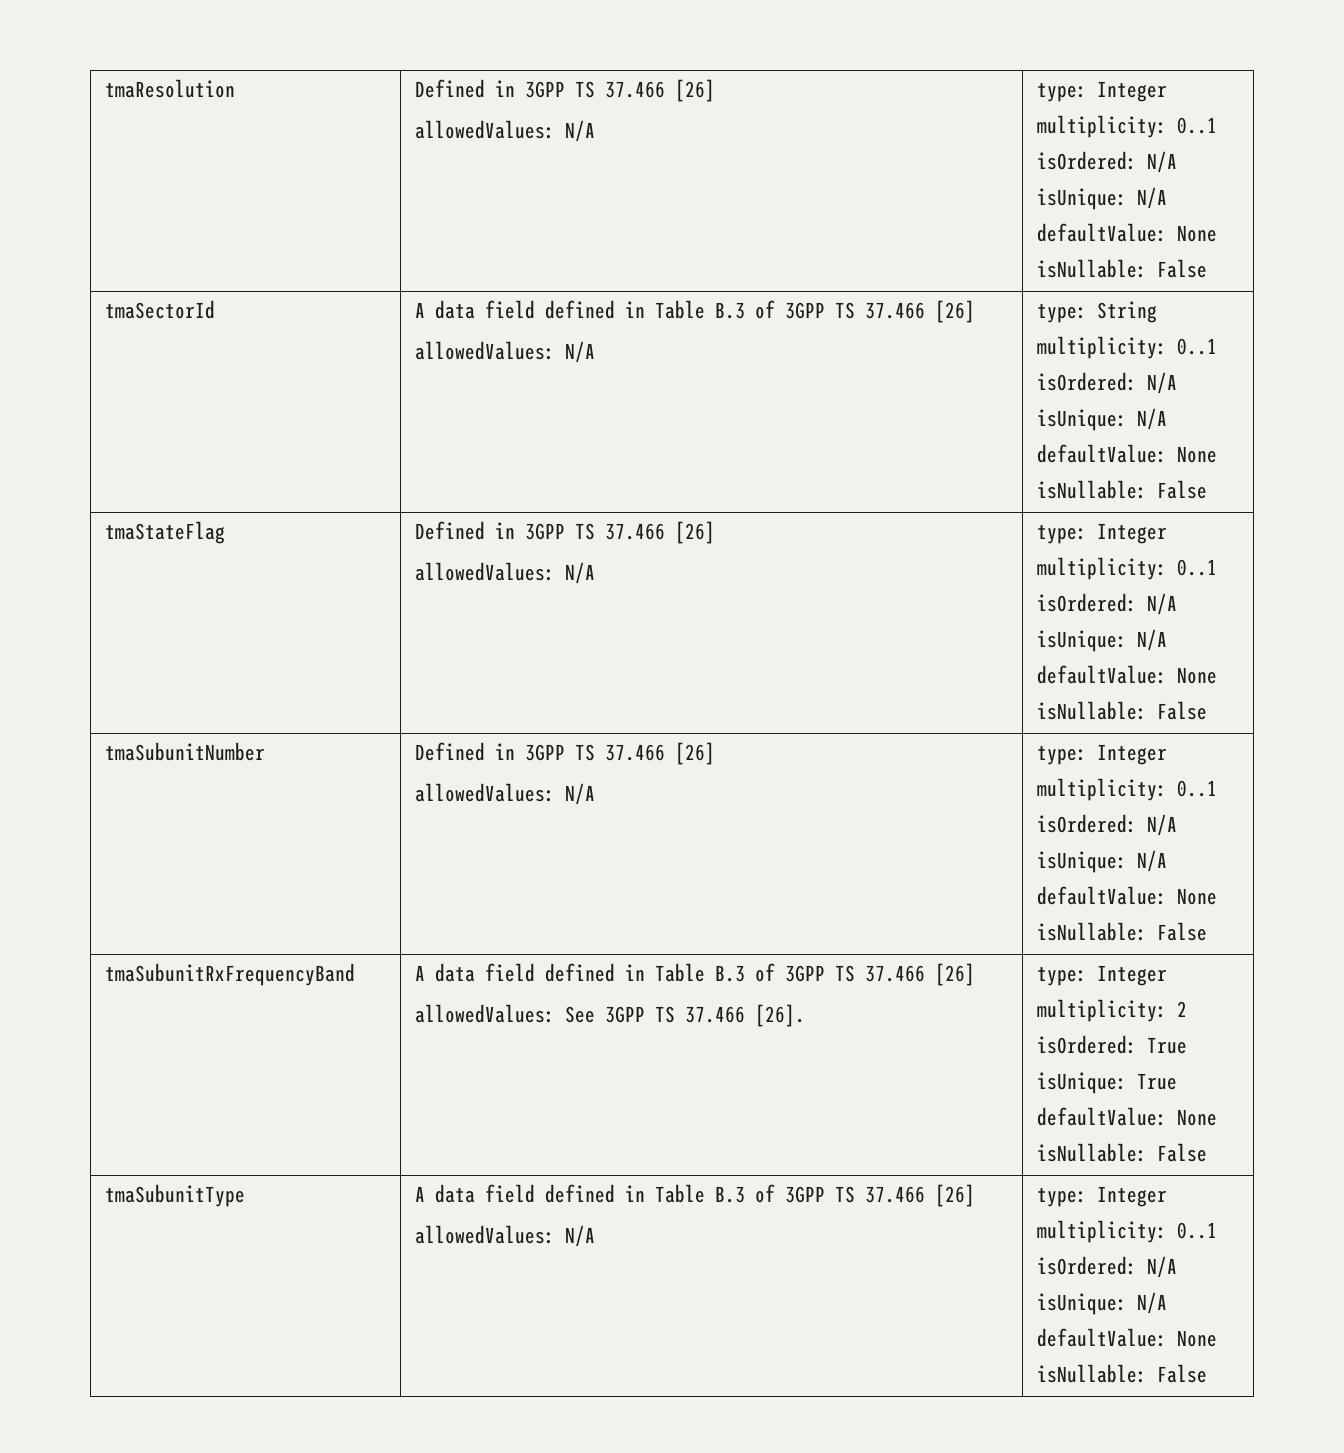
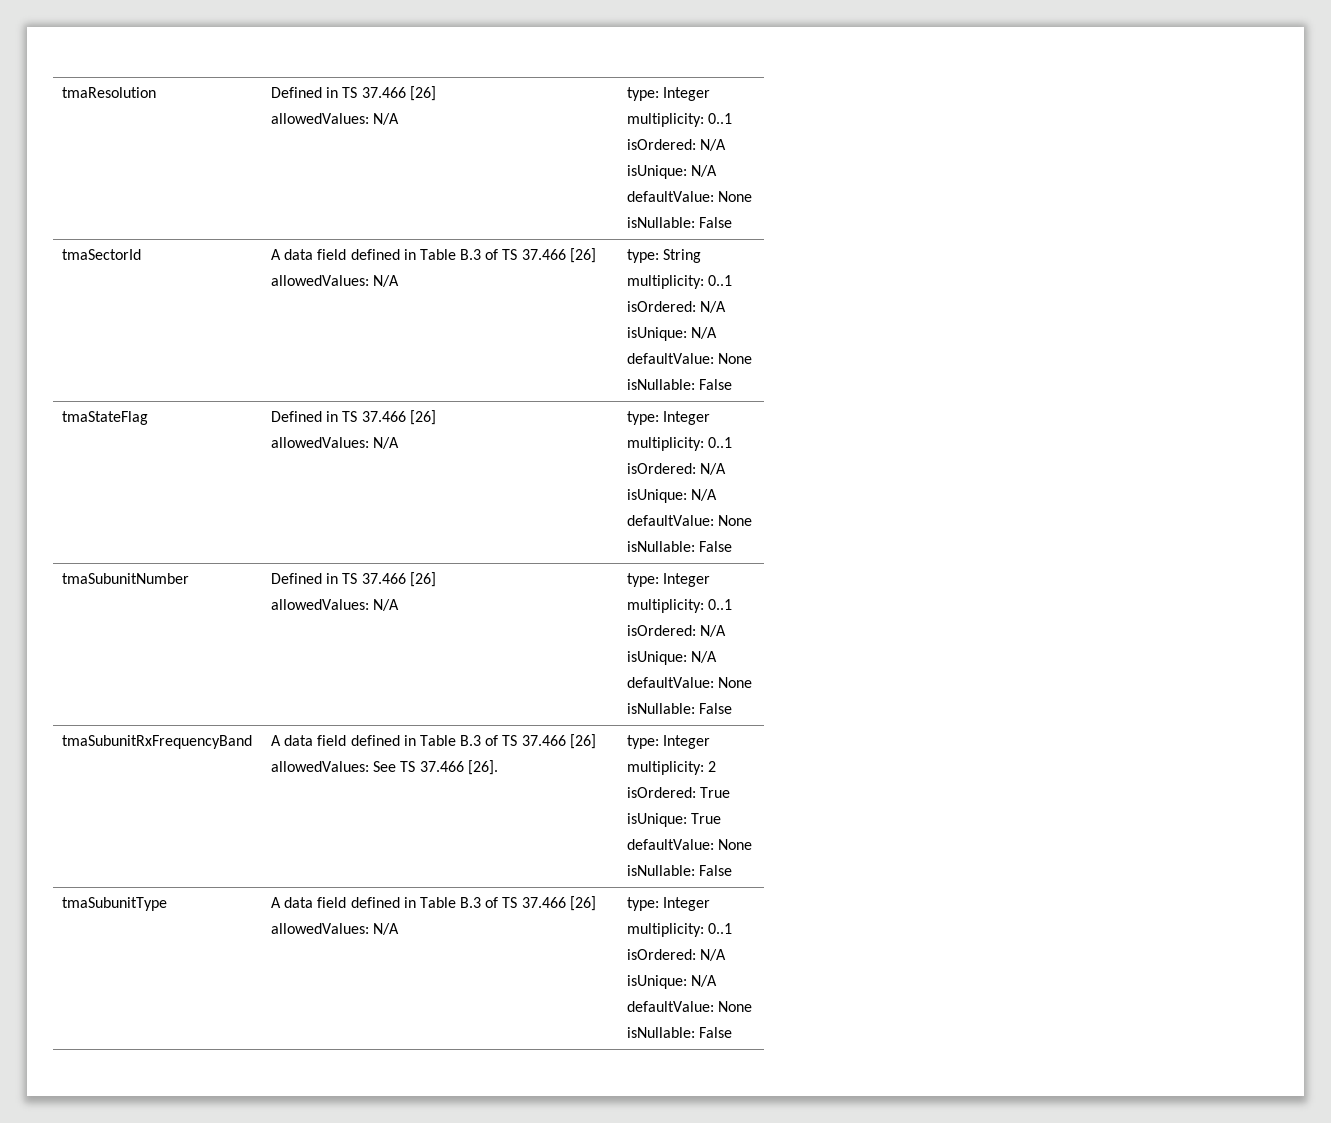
- tmaResolution | Defined in 3GPP TS 37.466 [26]
+ tmaResolution | Defined in TS 37.466 [26]
- tmaSectorId | A data field defined in Table B.3 of 3GPP TS 37.466 [26]
+ tmaSectorId | A data field defined in Table B.3 of TS 37.466 [26]
- tmaStateFlag | Defined in 3GPP TS 37.466 [26]
+ tmaStateFlag | Defined in TS 37.466 [26]
- tmaSubunitNumber | Defined in 3GPP TS 37.466 [26]
+ tmaSubunitNumber | Defined in TS 37.466 [26]
- tmaSubunitRxFrequencyBand | A data field defined in Table B.3 of 3GPP TS 37.466 [26]
- allowedValues: See 3GPP TS 37.466 [26]. | type: Integer
+ tmaSubunitRxFrequencyBand | A data field defined in Table B.3 of TS 37.466 [26]
+ allowedValues: See TS 37.466 [26]. | type: Integer
- tmaSubunitType | A data field defined in Table B.3 of 3GPP TS 37.466 [26]
+ tmaSubunitType | A data field defined in Table B.3 of TS 37.466 [26]

